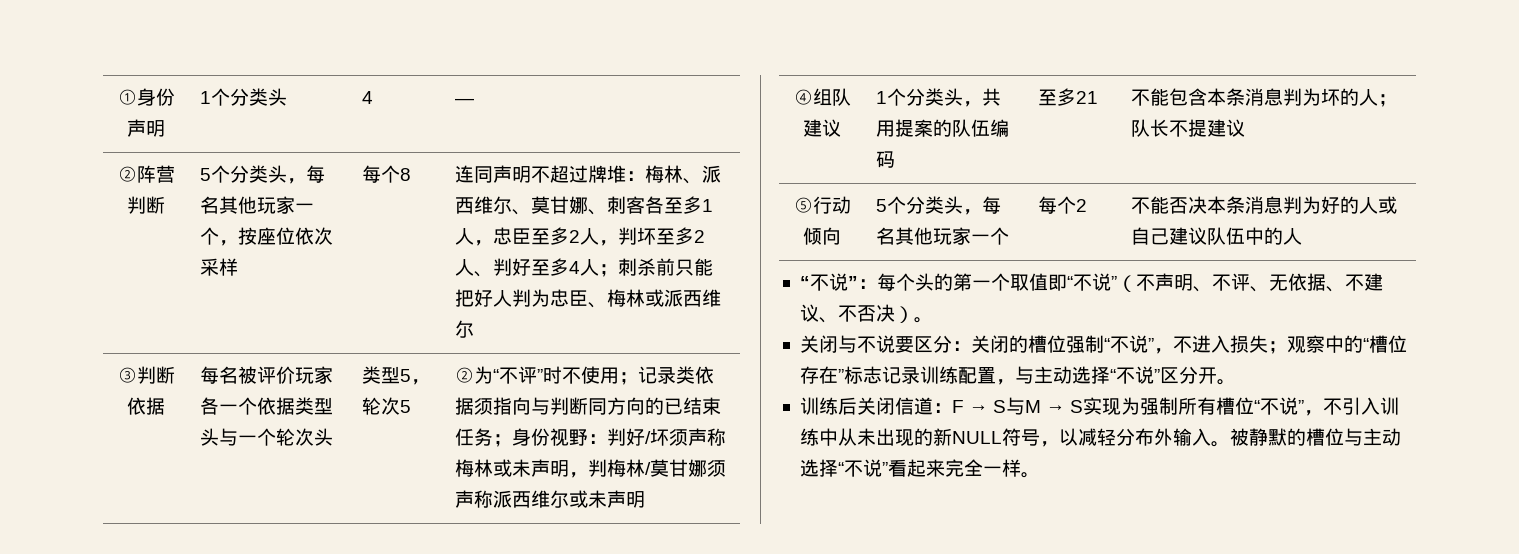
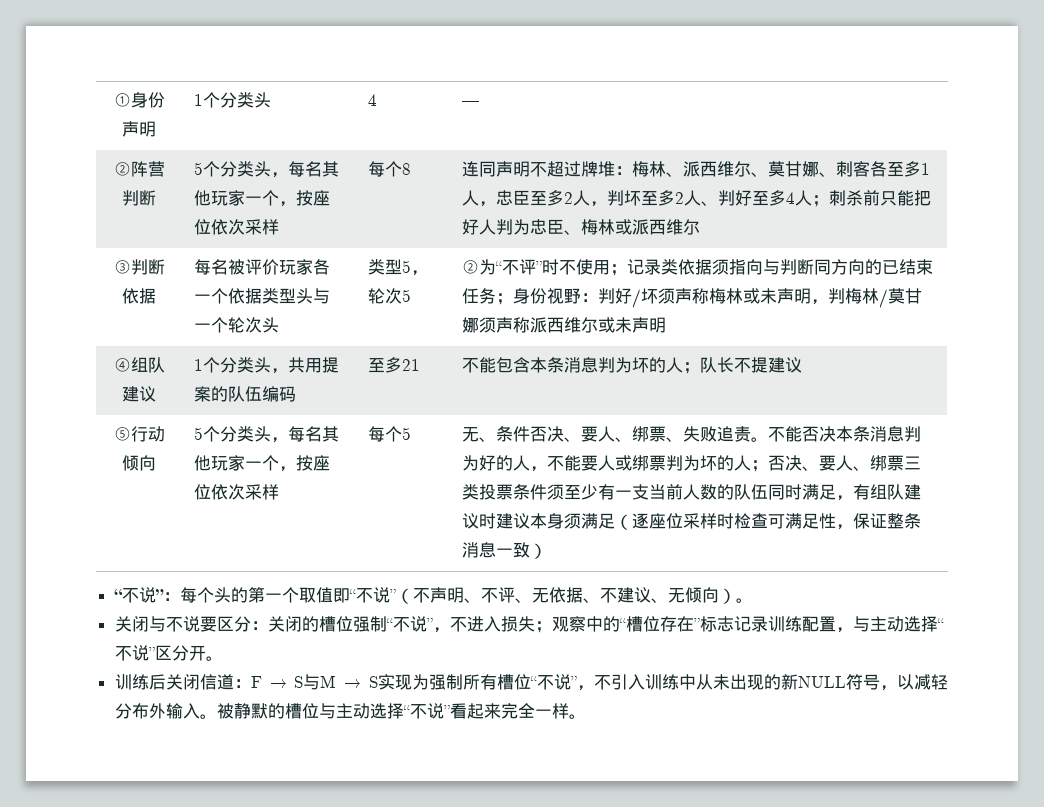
- 5个分类头，每名其他玩家一个 | 每个2 | 不能否决本条消息判为好的人或自己建议队伍中的人
+ 5个分类头，每名其他玩家一个，按座位依次采样 | 每个5 | 无、条件否决、要人、绑票、失败追责。不能否决本条消息判为好的人，不能要人或绑票判为坏的人；否决、要人、绑票三类投票条件须至少有一支当前人数的队伍同时满足，有组队建议时建议本身须满足（逐座位采样时检查可满足性，保证整条消息一致）
- “不说”：每个头的第一个取值即“不说”（不声明、不评、无依据、不建议、不否决）。
+ “不说”：每个头的第一个取值即“不说”（不声明、不评、无依据、不建议、无倾向）。

